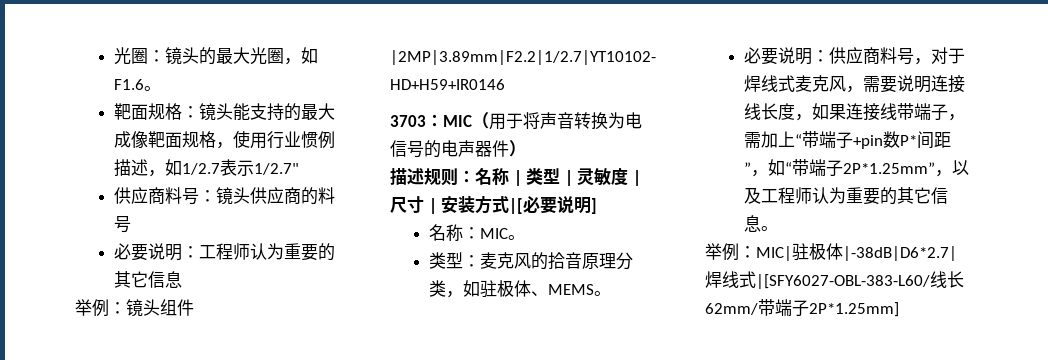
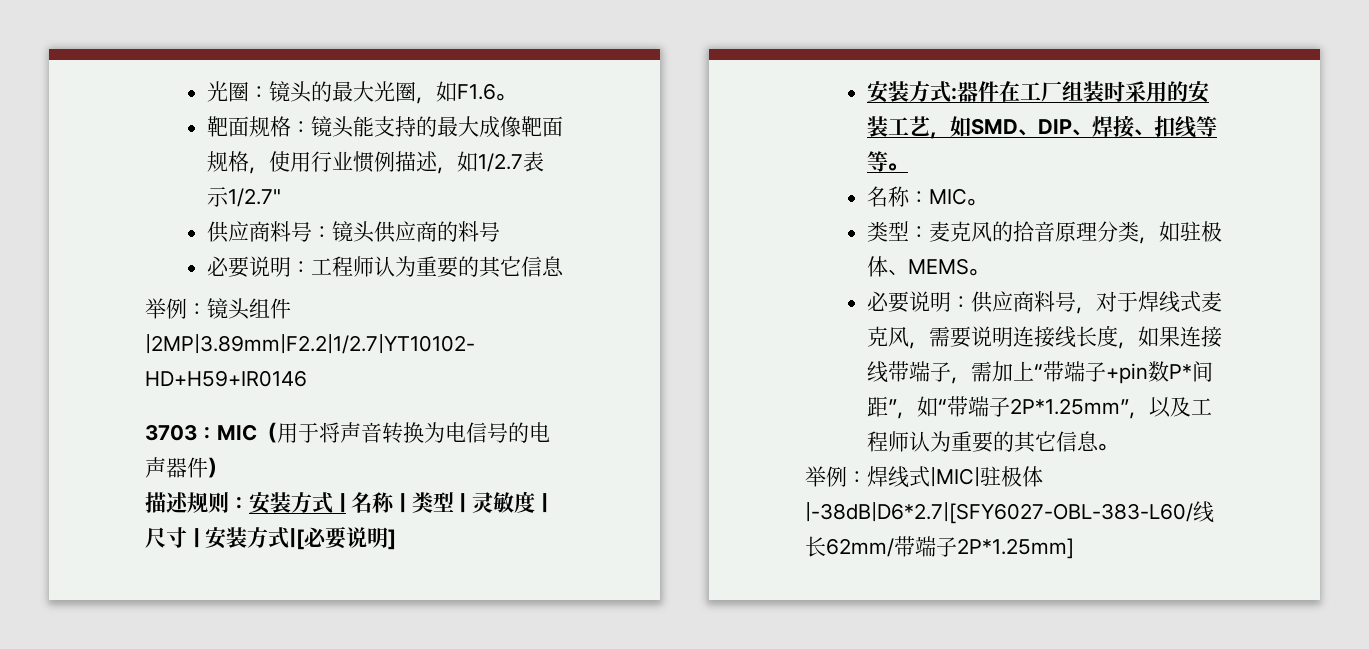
- 描述规则：名称 | 类型 | 灵敏度 | 尺寸 | 安装方式|[必要说明]
+ 描述规则：安装方式 | 名称 | 类型 | 灵敏度 | 尺寸 | 安装方式|[必要说明]
+ 安装方式:器件在工厂组装时采用的安装工艺，如SMD、DIP、焊接、扣线等等。
- 举例：MIC|驻极体|-38dB|D6*2.7|焊线式|[SFY6027-OBL-383-L60/线长62mm/带端子2P*1.25mm]
+ 举例：焊线式|MIC|驻极体|-38dB|D6*2.7|[SFY6027-OBL-383-L60/线长62mm/带端子2P*1.25mm]

